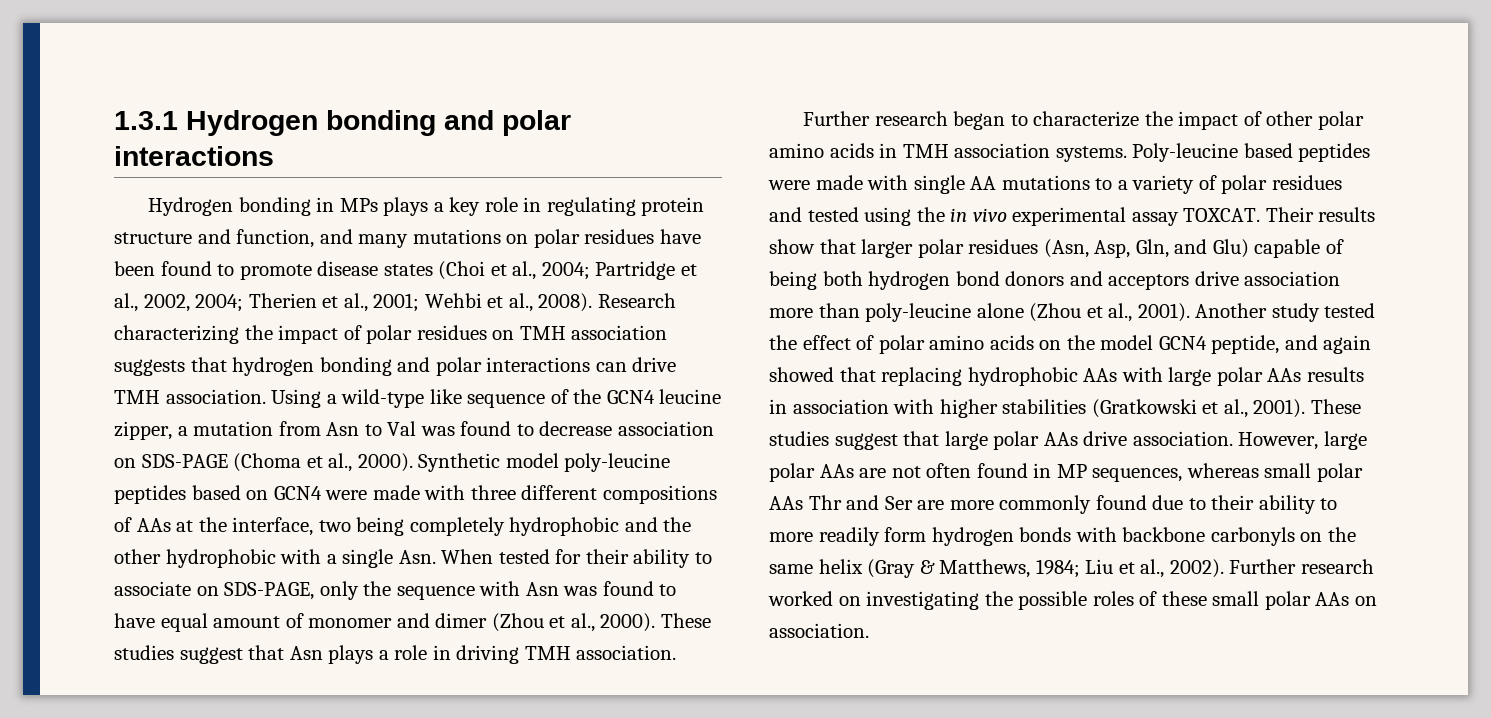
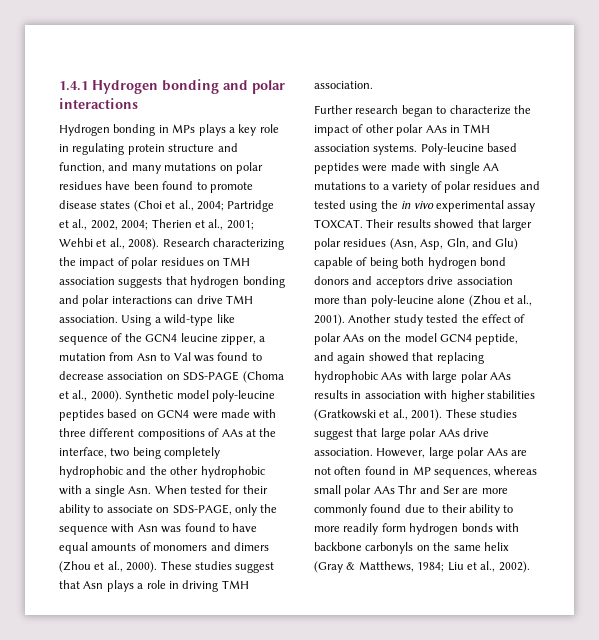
- 1.3.1 Hydrogen bonding and polar interactions
+ 1.4.1 Hydrogen bonding and polar interactions
- Synthetic model poly-leucine peptides based on GCN4 were made with three different compositions of AAs at the interface, two being completely hydrophobic and the other hydrophobic with a single Asn. When tested for their ability to associate on SDS-PAGE, only the sequence with Asn was found to have equal amount of monomer and dimer (Zhou et al., 2000).
+ Synthetic model poly-leucine peptides based on GCN4 were made with three different compositions of AAs at the interface, two being completely hydrophobic and the other hydrophobic with a single Asn. When tested for their ability to associate on SDS-PAGE, only the sequence with Asn was found to have equal amounts of monomers and dimers (Zhou et al., 2000).
- Further research began to characterize the impact of other polar amino acids in TMH association systems.
+ Further research began to characterize the impact of other polar AAs in TMH association systems.
- Their results show that larger polar residues (Asn, Asp, Gln, and Glu) capable of being both hydrogen bond donors and acceptors drive association more than poly-leucine alone (Zhou et al., 2001).
+ Their results showed that larger polar residues (Asn, Asp, Gln, and Glu) capable of being both hydrogen bond donors and acceptors drive association more than poly-leucine alone (Zhou et al., 2001).
- Another study tested the effect of polar amino acids on the model GCN4 peptide, and again showed that replacing hydrophobic AAs with large polar AAs results in association with higher stabilities (Gratkowski et al., 2001).
+ Another study tested the effect of polar AAs on the model GCN4 peptide, and again showed that replacing hydrophobic AAs with large polar AAs results in association with higher stabilities (Gratkowski et al., 2001).
- Further research worked on investigating the possible roles of these small polar AAs on association.

